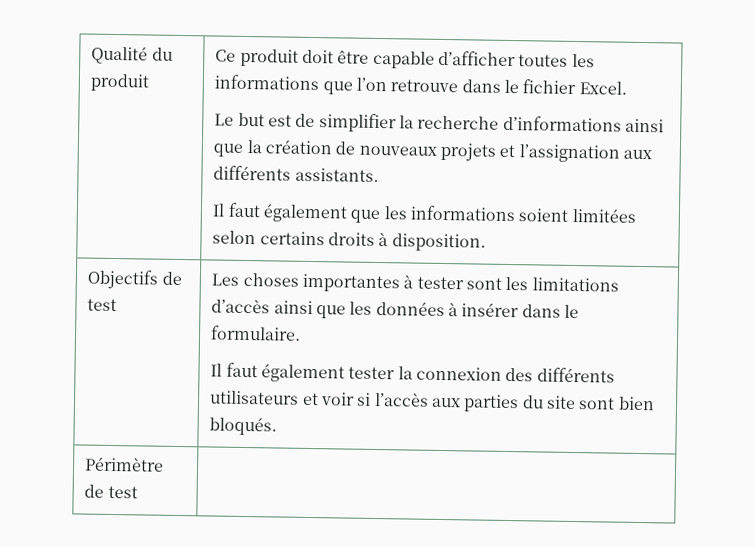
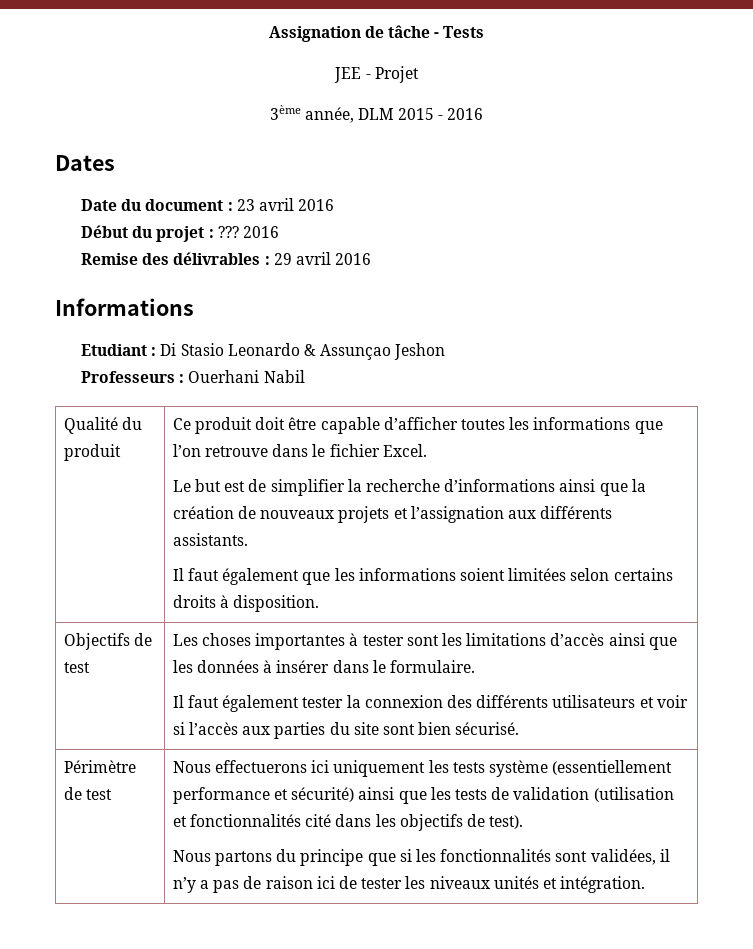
+ Assignation de tâche - Tests
+ JEE - Projet
+ 3ème année, DLM 2015 - 2016
+ Dates
+ Date du document : 23 avril 2016
+ Début du projet : ??? 2016
+ Remise des délivrables : 29 avril 2016
+ Informations
+ Etudiant : Di Stasio Leonardo & Assunçao Jeshon
+ Professeurs : Ouerhani Nabil
- Il faut également tester la connexion des différents utilisateurs et voir si l’accès aux parties du site sont bien bloqués.
+ Il faut également tester la connexion des différents utilisateurs et voir si l’accès aux parties du site sont bien sécurisé.
+ Nous effectuerons ici uniquement les tests système (essentiellement performance et sécurité) ainsi que les tests de validation (utilisation et fonctionnalités cité dans les objectifs de test).
+ Nous partons du principe que si les fonctionnalités sont validées, il n’y a pas de raison ici de tester les niveaux unités et intégration.

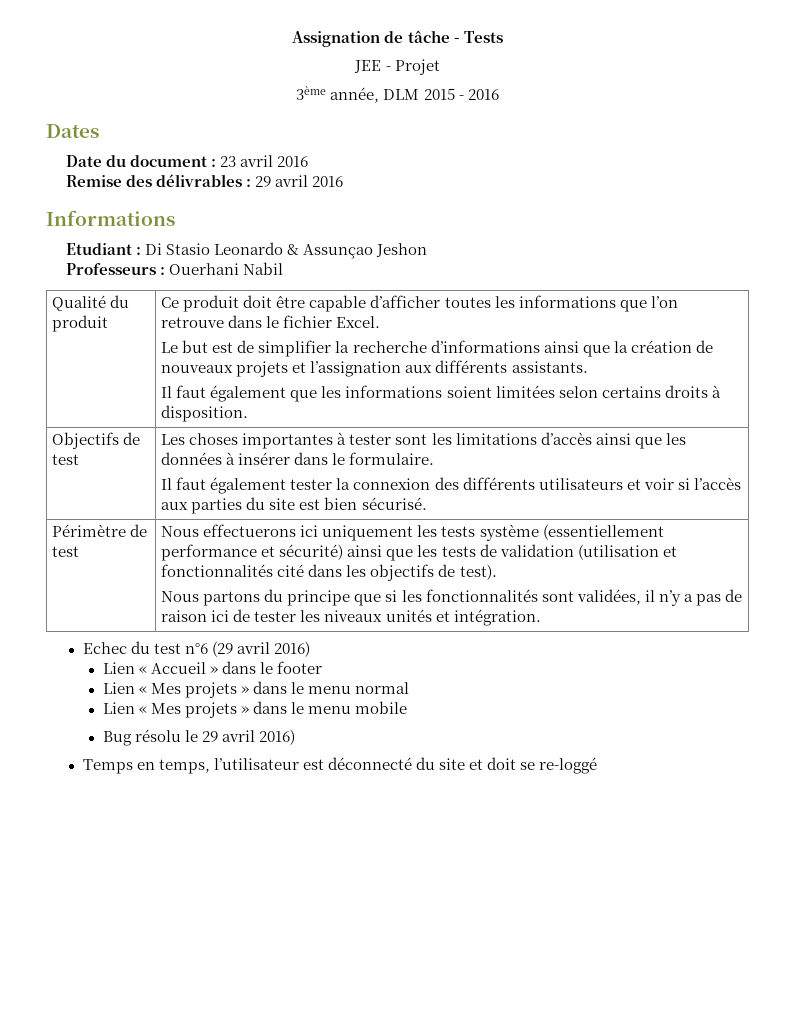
- Début du projet : ??? 2016
- Il faut également tester la connexion des différents utilisateurs et voir si l’accès aux parties du site sont bien sécurisé.
+ Il faut également tester la connexion des différents utilisateurs et voir si l’accès aux parties du site est bien sécurisé.
+ Echec du test n°6 (29 avril 2016)
+ Lien « Accueil » dans le footer
+ Lien « Mes projets » dans le menu normal
+ Lien « Mes projets » dans le menu mobile
+ Bug résolu le 29 avril 2016)
+ Temps en temps, l’utilisateur est déconnecté du site et doit se re-loggé

